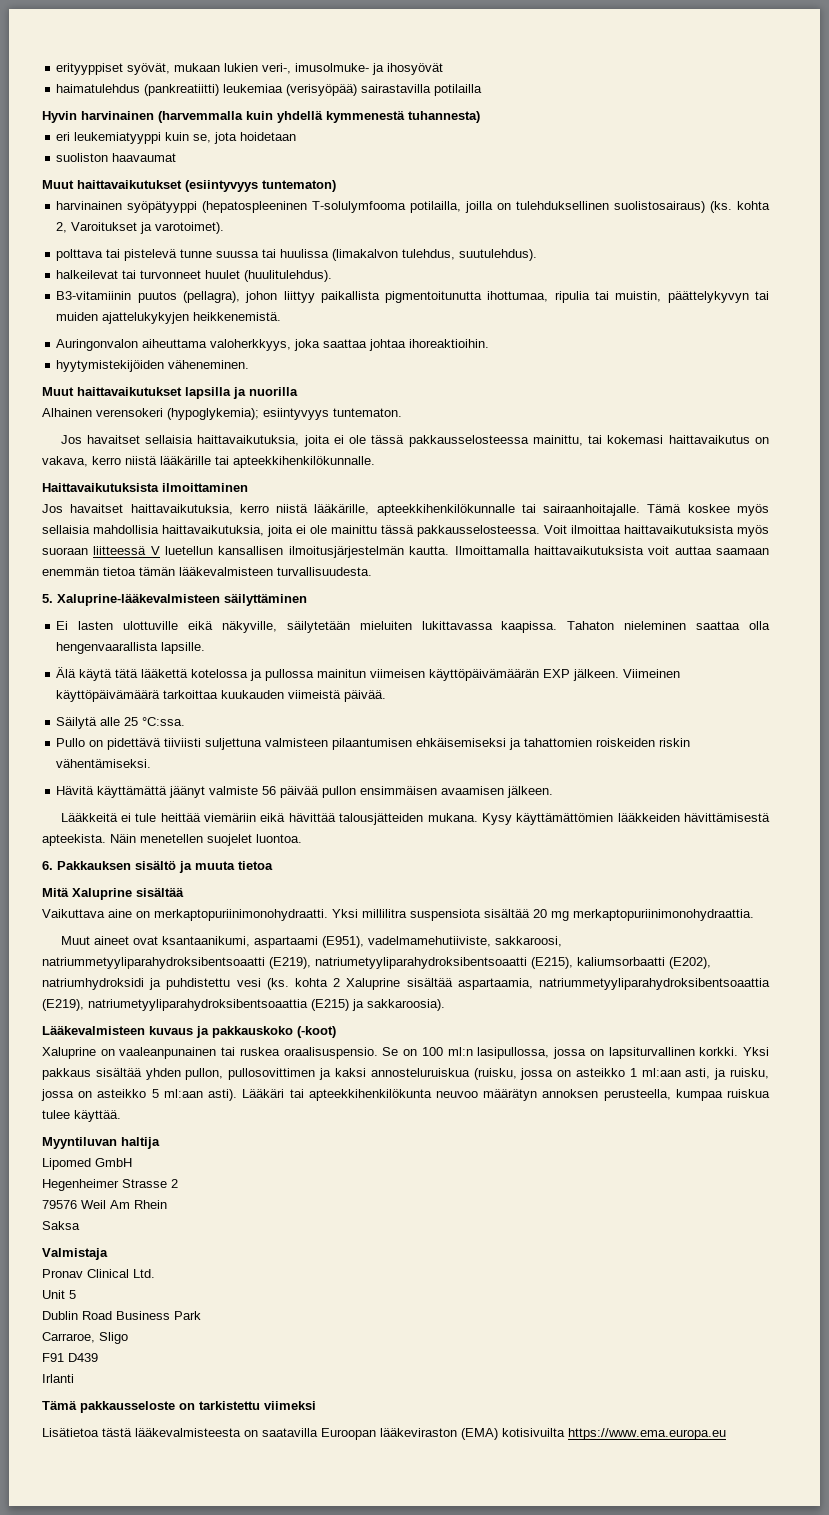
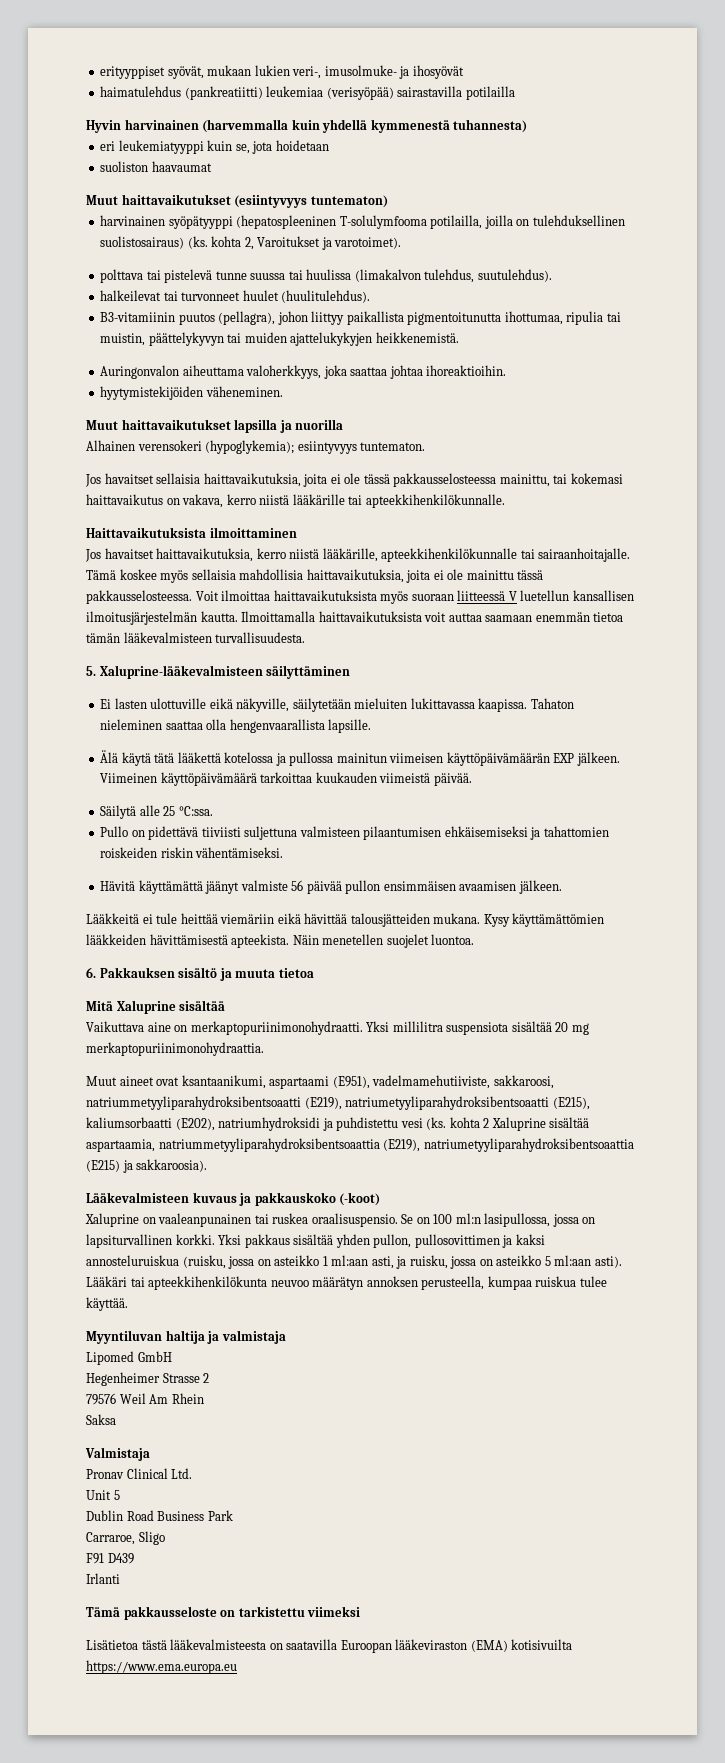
- Myyntiluvan haltija
+ Myyntiluvan haltija ja valmistaja

